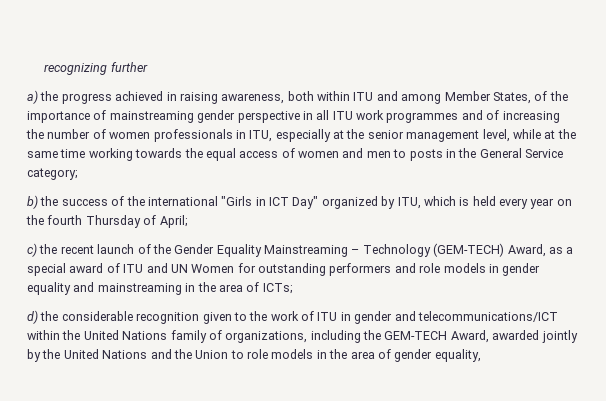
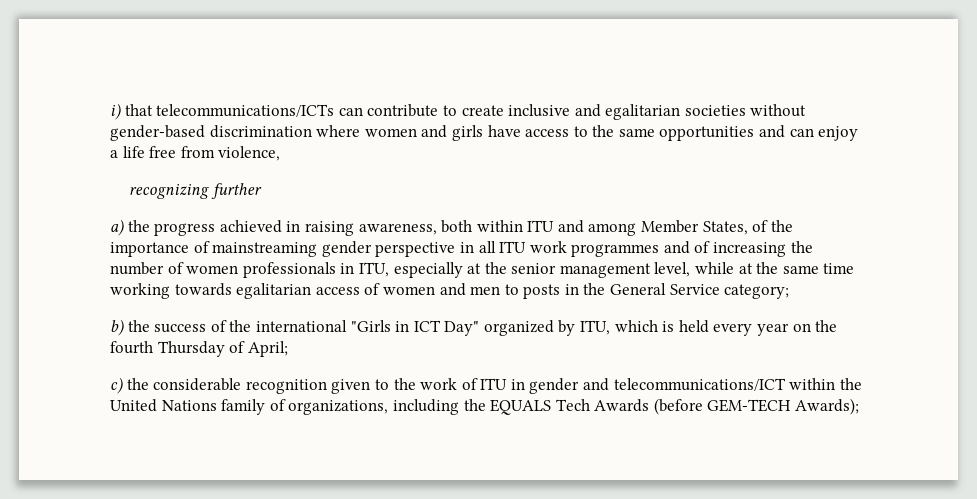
+ i) that telecommunications/ICTs can contribute to create inclusive and egalitarian societies without gender-based discrimination where women and girls have access to the same opportunities and can enjoy a life free from violence,
- a) the progress achieved in raising awareness, both within ITU and among Member States, of the importance of mainstreaming gender perspective in all ITU work programmes and of increasing the number of women professionals in ITU, especially at the senior management level, while at the same time working towards the equal access of women and men to posts in the General Service category;
+ a) the progress achieved in raising awareness, both within ITU and among Member States, of the importance of mainstreaming gender perspective in all ITU work programmes and of increasing the number of women professionals in ITU, especially at the senior management level, while at the same time working towards egalitarian access of women and men to posts in the General Service category;
- c) the recent launch of the Gender Equality Mainstreaming – Technology (GEM-TECH) Award, as a special award of ITU and UN Women for outstanding performers and role models in gender equality and mainstreaming in the area of ICTs;
- d) the considerable recognition given to the work of ITU in gender and telecommunications/ICT within the United Nations family of organizations, including the GEM-TECH Award, awarded jointly by the United Nations and the Union to role models in the area of gender equality,
+ c) the considerable recognition given to the work of ITU in gender and telecommunications/ICT within the United Nations family of organizations, including the EQUALS Tech Awards (before GEM-TECH Awards);

